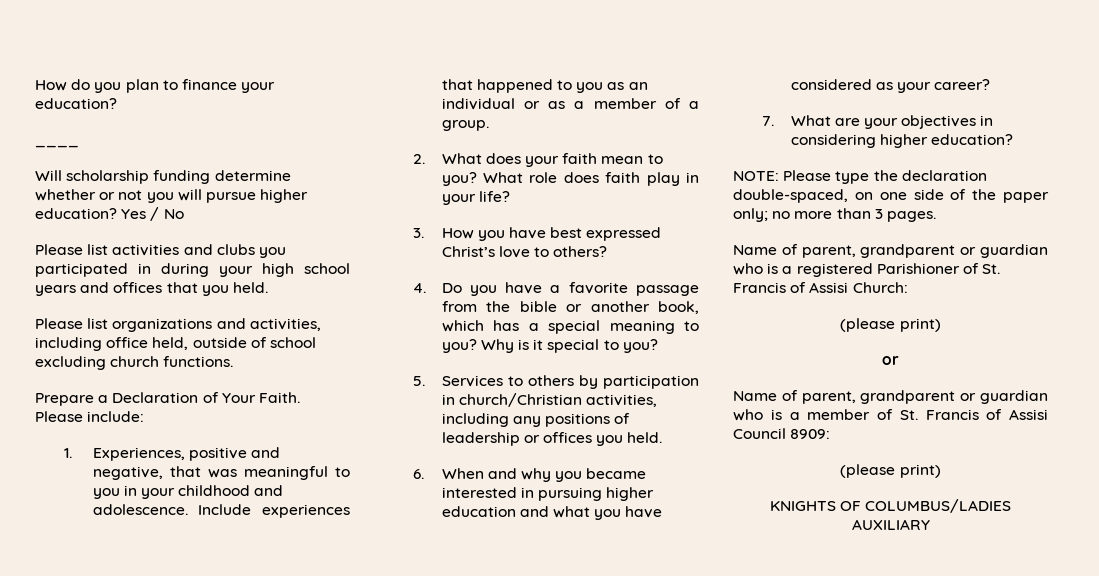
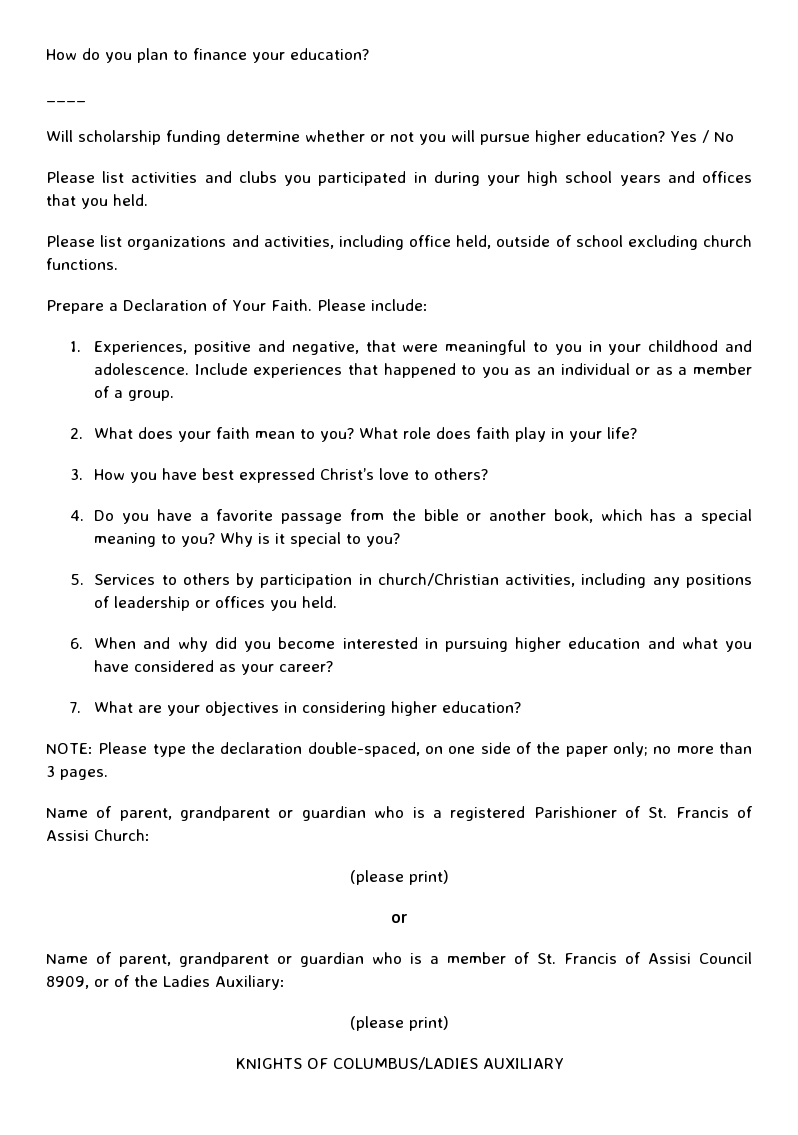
- 1. Experiences, positive and negative, that was meaningful to you in your childhood and adolescence.
+ 1. Experiences, positive and negative, that were meaningful to you in your childhood and adolescence.
- 6. When and why you became interested in pursuing higher education and what you have considered as your career?
+ 6. When and why did you become interested in pursuing higher education and what you have considered as your career?
- Name of parent, grandparent or guardian who is a member of St. Francis of Assisi Council 8909:
+ Name of parent, grandparent or guardian who is a member of St. Francis of Assisi Council 8909, or of the Ladies Auxiliary:

